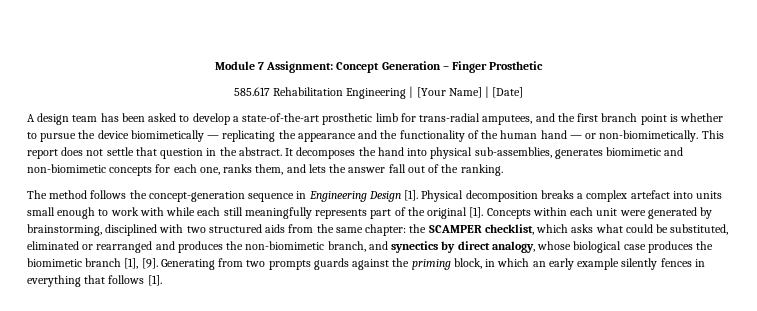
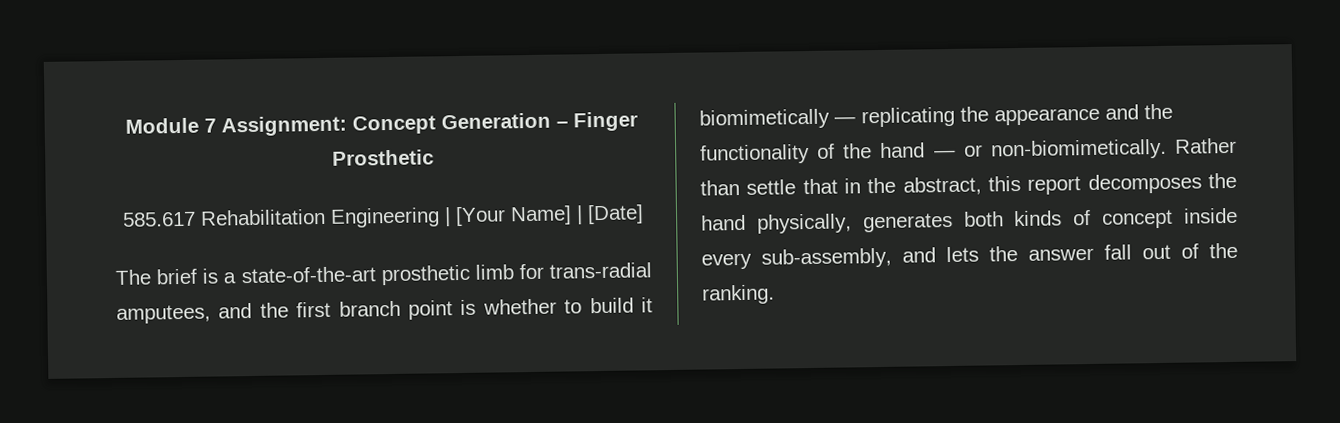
- A design team has been asked to develop a state-of-the-art prosthetic limb for trans-radial amputees, and the first branch point is whether to pursue the device biomimetically — replicating the appearance and the functionality of the human hand — or non-biomimetically.
+ The brief is a state-of-the-art prosthetic limb for trans-radial amputees, and the first branch point is whether to build it biomimetically — replicating the appearance and the functionality of the hand — or non-biomimetically.
- This report does not settle that question in the abstract. It decomposes the hand into physical sub-assemblies, generates biomimetic and non-biomimetic concepts for each one, ranks them, and lets the answer fall out of the ranking.
+ Rather than settle that in the abstract, this report decomposes the hand physically, generates both kinds of concept inside every sub-assembly, and lets the answer fall out of the ranking.
- The method follows the concept-generation sequence in Engineering Design [1]. Physical decomposition breaks a complex artefact into units small enough to work with while each still meaningfully represents part of the original [1]. Concepts within each unit were generated by brainstorming, disciplined with two structured aids from the same chapter: the SCAMPER checklist, which asks what could be substituted, eliminated or rearranged and produces the non-biomimetic branch, and synectics by direct analogy, whose biological case produces the biomimetic branch [1], [9]. Generating from two prompts guards against the priming block, in which an early example silently fences in everything that follows [1].

